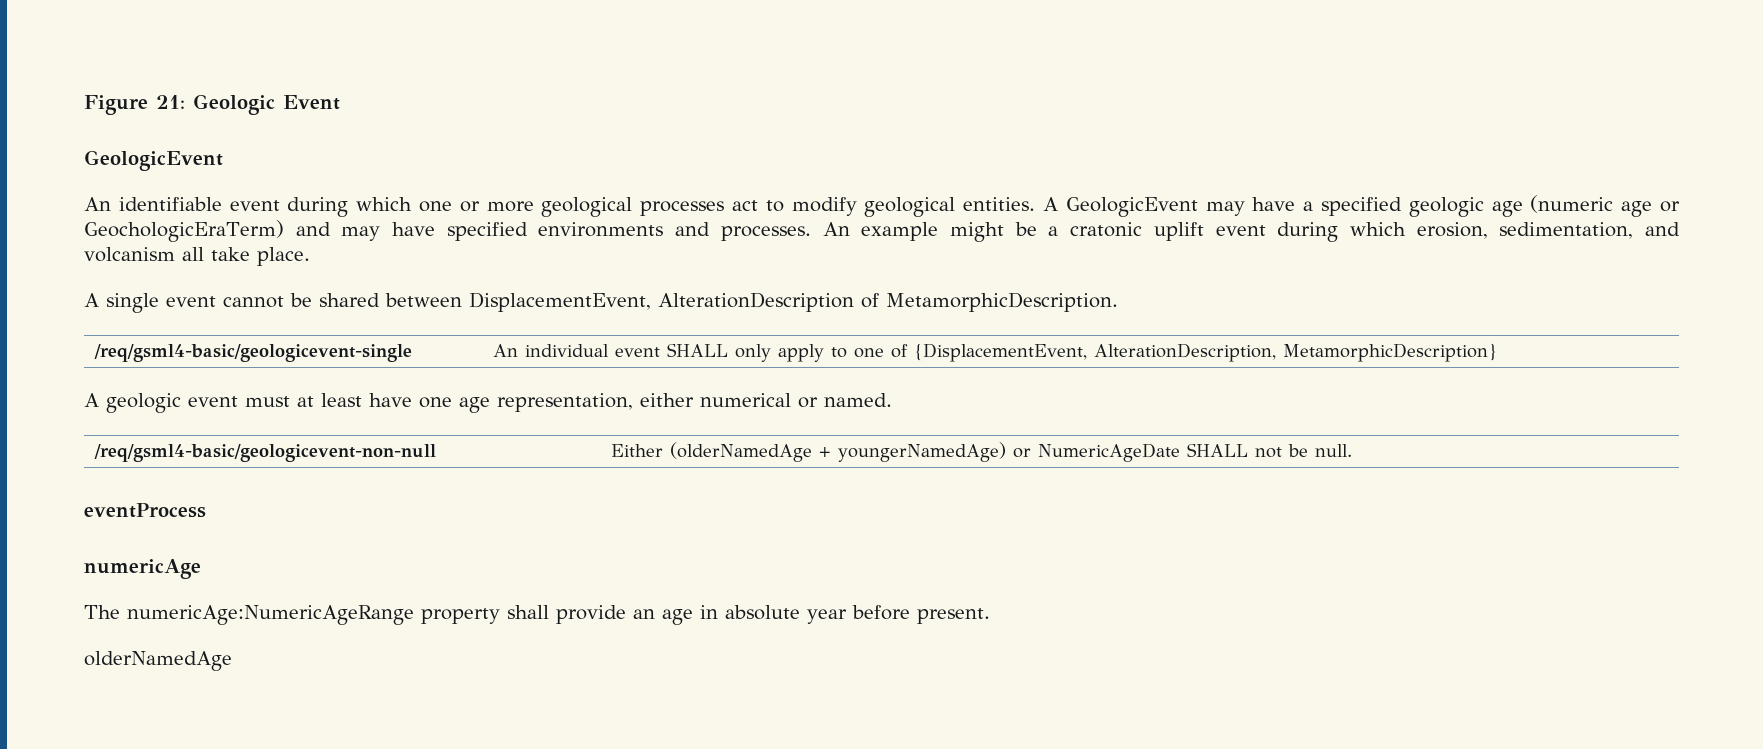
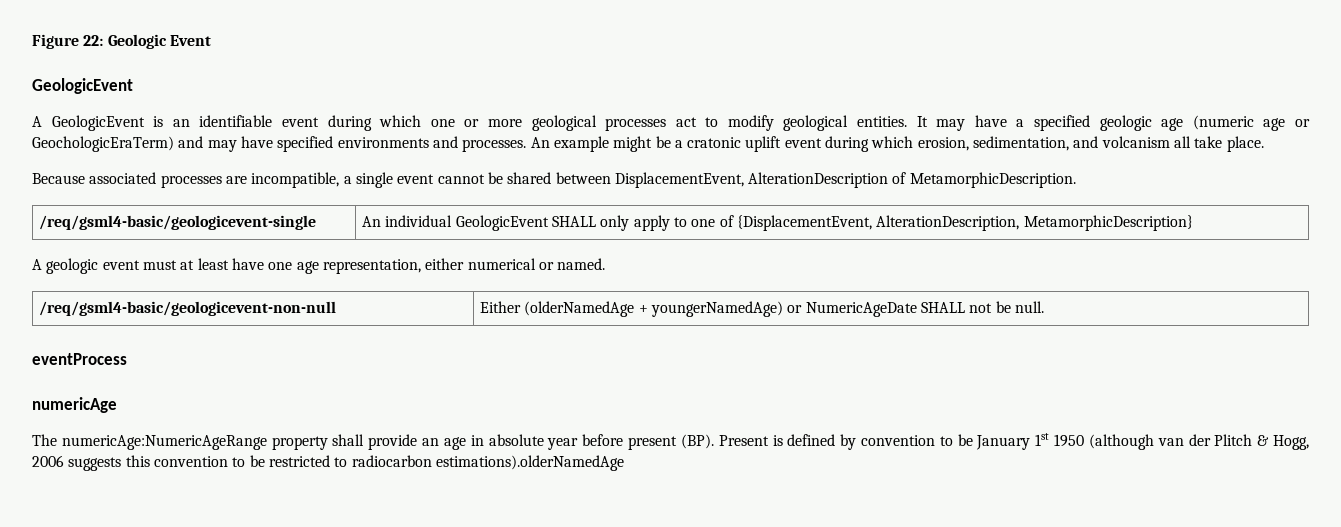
- Figure 21: Geologic Event
+ Figure 22: Geologic Event
- An identifiable event during which one or more geological processes act to modify geological entities.
+ A GeologicEvent is an identifiable event during which one or more geological processes act to modify geological entities.
- A GeologicEvent may have a specified geologic age (numeric age or GeochologicEraTerm) and may have specified environments and processes.
+ It may have a specified geologic age (numeric age or GeochologicEraTerm) and may have specified environments and processes.
- A single event cannot be shared between DisplacementEvent, AlterationDescription of MetamorphicDescription.
+ Because associated processes are incompatible, a single event cannot be shared between DisplacementEvent, AlterationDescription of MetamorphicDescription.
- /req/gsml4-basic/geologicevent-single | An individual event SHALL only apply to one of {DisplacementEvent, AlterationDescription, MetamorphicDescription}
+ /req/gsml4-basic/geologicevent-single | An individual GeologicEvent SHALL only apply to one of {DisplacementEvent, AlterationDescription, MetamorphicDescription}
- The numericAge:NumericAgeRange property shall provide an age in absolute year before present.
- olderNamedAge
+ The numericAge:NumericAgeRange property shall provide an age in absolute year before present (BP). Present is defined by convention to be January 1st 1950 (although van der Plitch & Hogg, 2006 suggests this convention to be restricted to radiocarbon estimations).olderNamedAge

